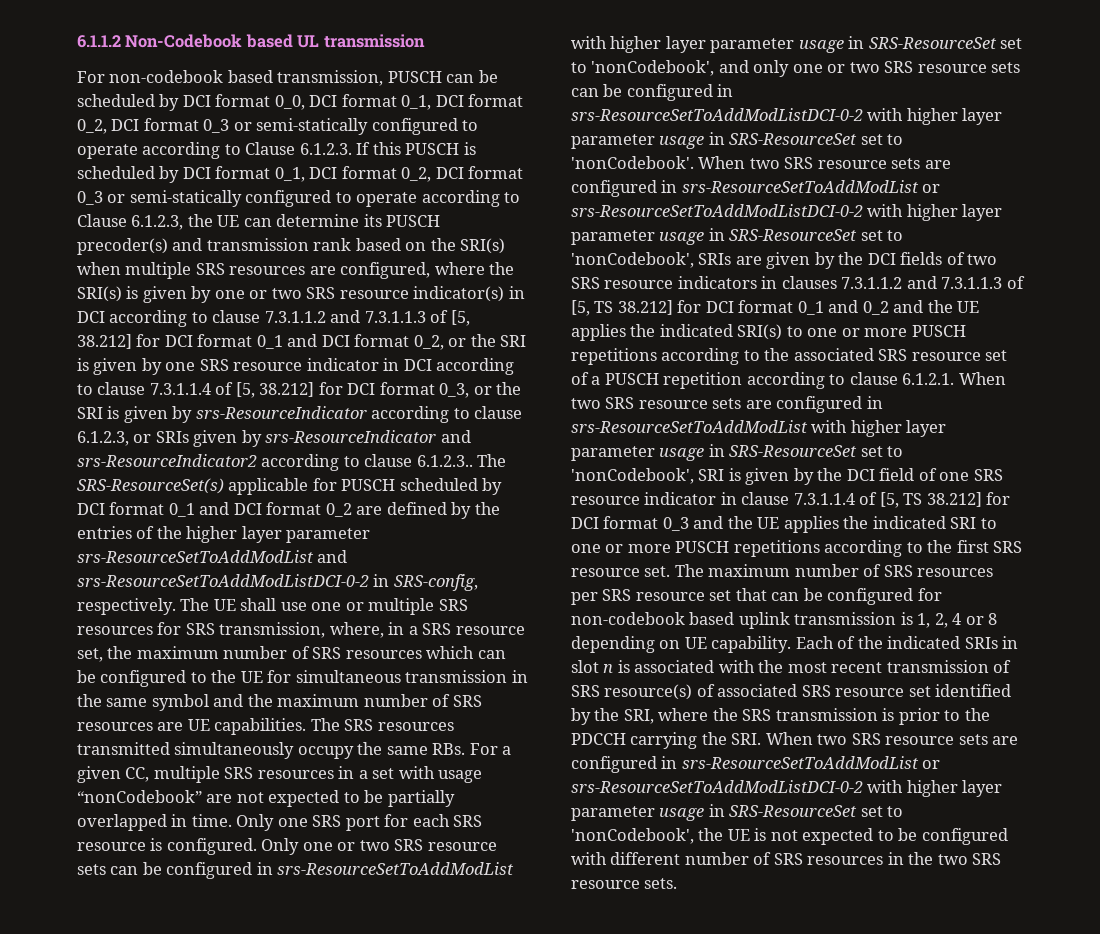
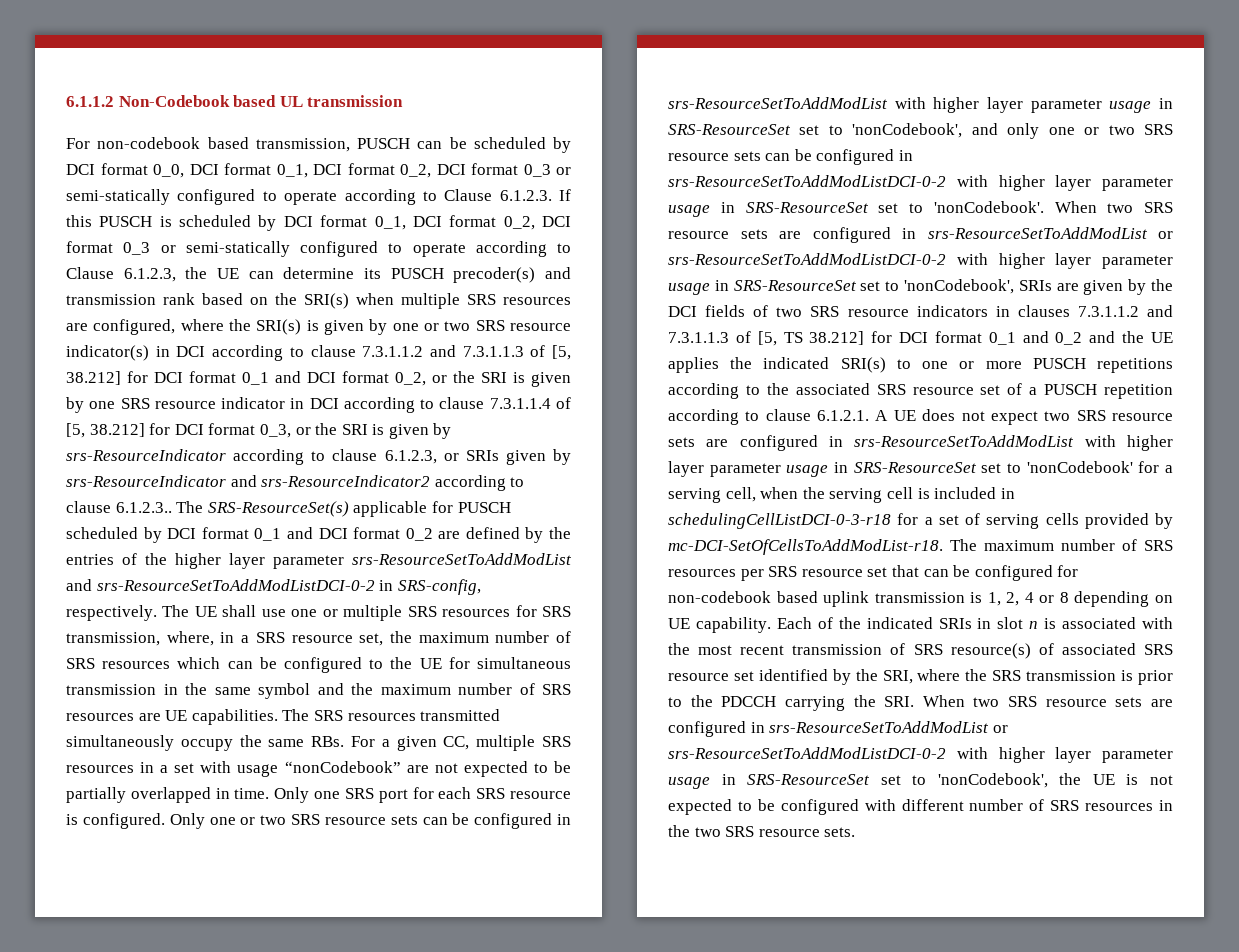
- When two SRS resource sets are configured in srs-ResourceSetToAddModList or srs-ResourceSetToAddModListDCI-0-2 with higher layer parameter usage in SRS-ResourceSet set to 'nonCodebook', SRIs are given by the DCI fields of two SRS resource indicators in clauses 7.3.1.1.2 and 7.3.1.1.3 of [5, TS 38.212] for DCI format 0_1 and 0_2 and the UE applies the indicated SRI(s) to one or more PUSCH repetitions according to the associated SRS resource set of a PUSCH repetition according to clause 6.1.2.1. When two SRS resource sets are configured in srs-ResourceSetToAddModList with higher layer parameter usage in SRS-ResourceSet set to 'nonCodebook', SRI is given by the DCI field of one SRS resource indicator in clause 7.3.1.1.4 of [5, TS 38.212] for DCI format 0_3 and the UE applies the indicated SRI to one or more PUSCH repetitions according to the first SRS resource set.
+ When two SRS resource sets are configured in srs-ResourceSetToAddModList or srs-ResourceSetToAddModListDCI-0-2 with higher layer parameter usage in SRS-ResourceSet set to 'nonCodebook', SRIs are given by the DCI fields of two SRS resource indicators in clauses 7.3.1.1.2 and 7.3.1.1.3 of [5, TS 38.212] for DCI format 0_1 and 0_2 and the UE applies the indicated SRI(s) to one or more PUSCH repetitions according to the associated SRS resource set of a PUSCH repetition according to clause 6.1.2.1. A UE does not expect two SRS resource sets are configured in srs-ResourceSetToAddModList with higher layer parameter usage in SRS-ResourceSet set to 'nonCodebook' for a serving cell, when the serving cell is included in schedulingCellListDCI-0-3-r18 for a set of serving cells provided by mc-DCI-SetOfCellsToAddModList-r18.

